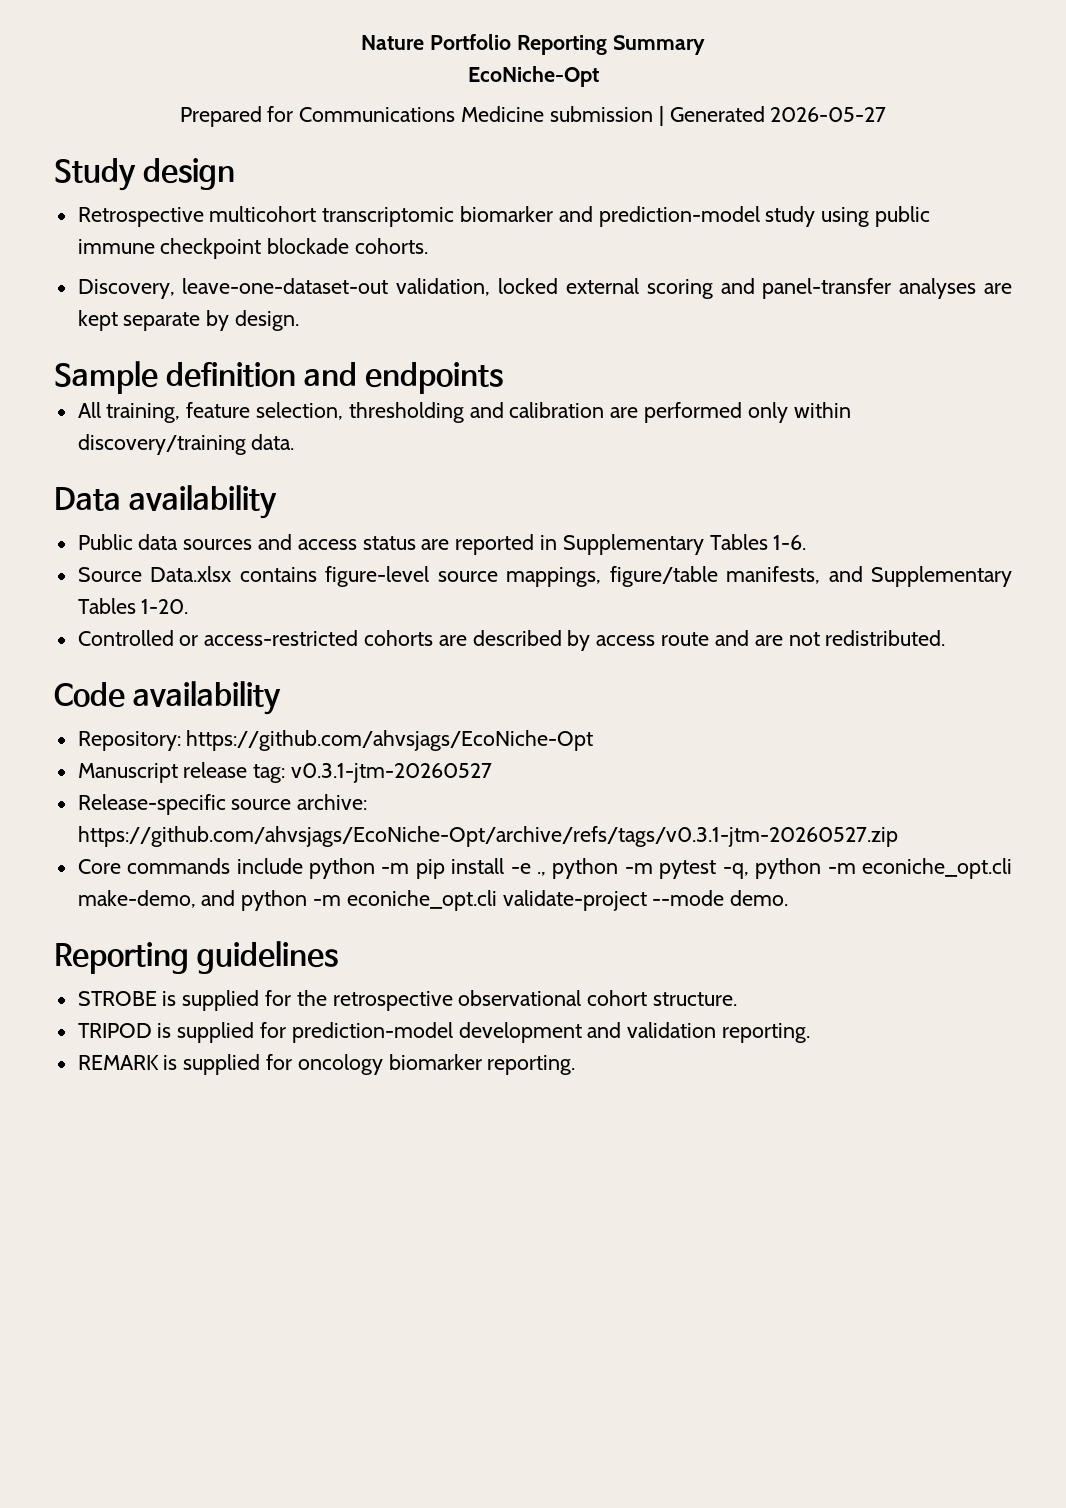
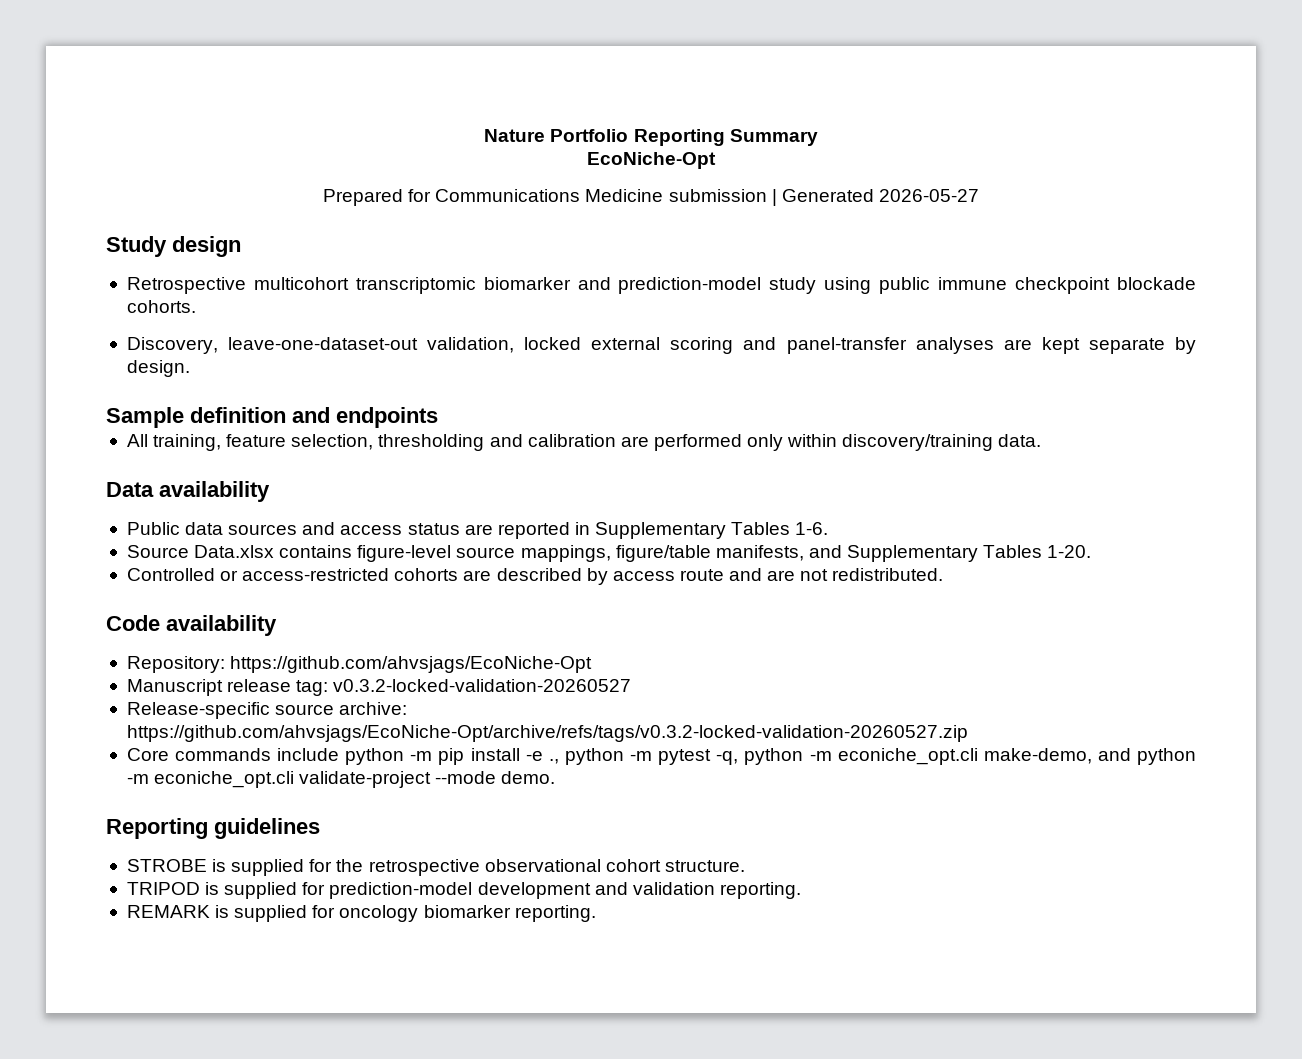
- Manuscript release tag: v0.3.1-jtm-20260527
+ Manuscript release tag: v0.3.2-locked-validation-20260527
- Release-specific source archive: https://github.com/ahvsjags/EcoNiche-Opt/archive/refs/tags/v0.3.1-jtm-20260527.zip
+ Release-specific source archive: https://github.com/ahvsjags/EcoNiche-Opt/archive/refs/tags/v0.3.2-locked-validation-20260527.zip

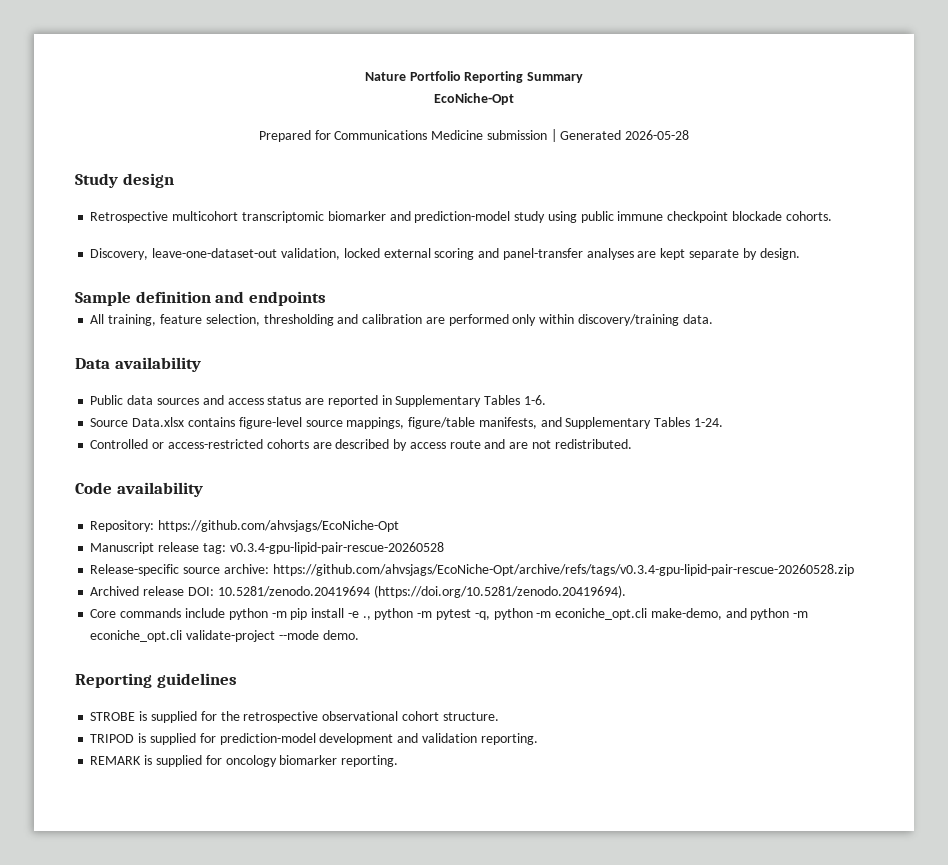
- Prepared for Communications Medicine submission | Generated 2026-05-27
+ Prepared for Communications Medicine submission | Generated 2026-05-28
- Source Data.xlsx contains figure-level source mappings, figure/table manifests, and Supplementary Tables 1-20.
+ Source Data.xlsx contains figure-level source mappings, figure/table manifests, and Supplementary Tables 1-24.
- Manuscript release tag: v0.3.2-locked-validation-20260527
+ Manuscript release tag: v0.3.4-gpu-lipid-pair-rescue-20260528
- Release-specific source archive: https://github.com/ahvsjags/EcoNiche-Opt/archive/refs/tags/v0.3.2-locked-validation-20260527.zip
+ Release-specific source archive: https://github.com/ahvsjags/EcoNiche-Opt/archive/refs/tags/v0.3.4-gpu-lipid-pair-rescue-20260528.zip
+ Archived release DOI: 10.5281/zenodo.20419694 (https://doi.org/10.5281/zenodo.20419694).

